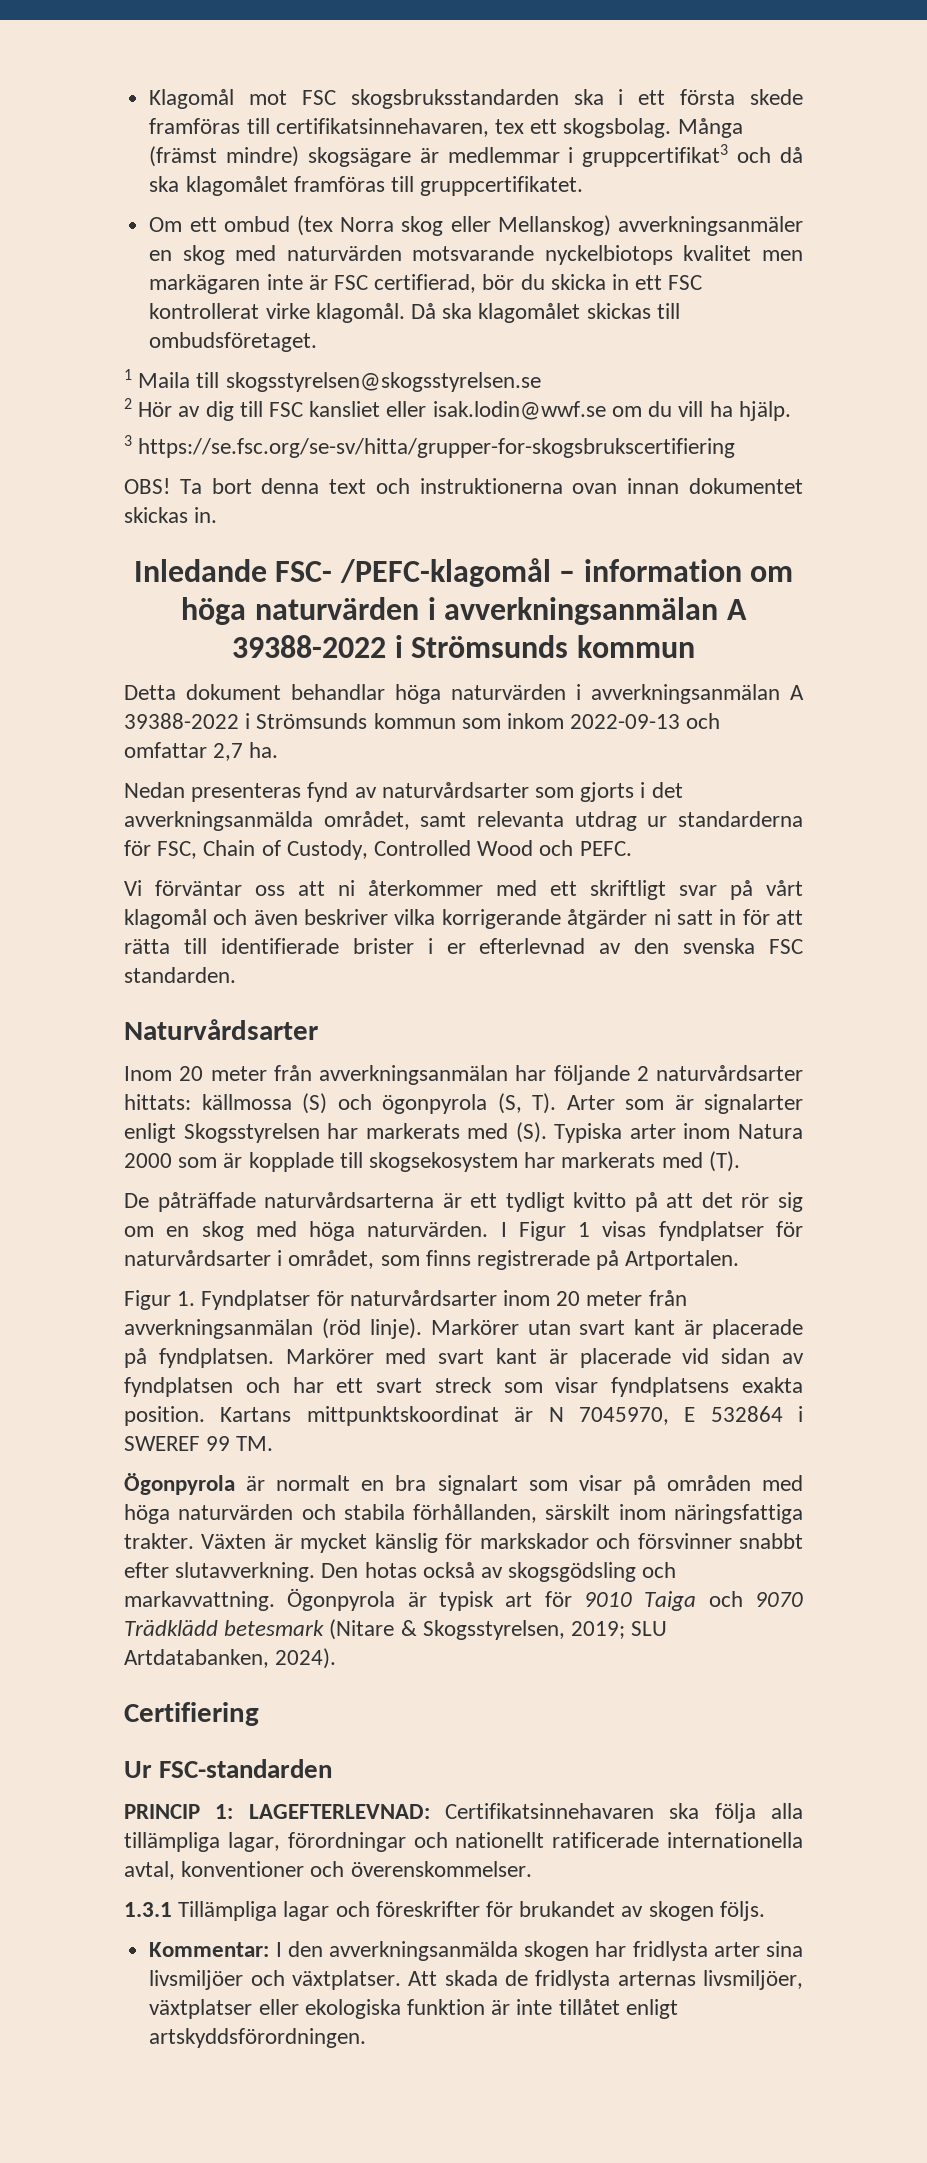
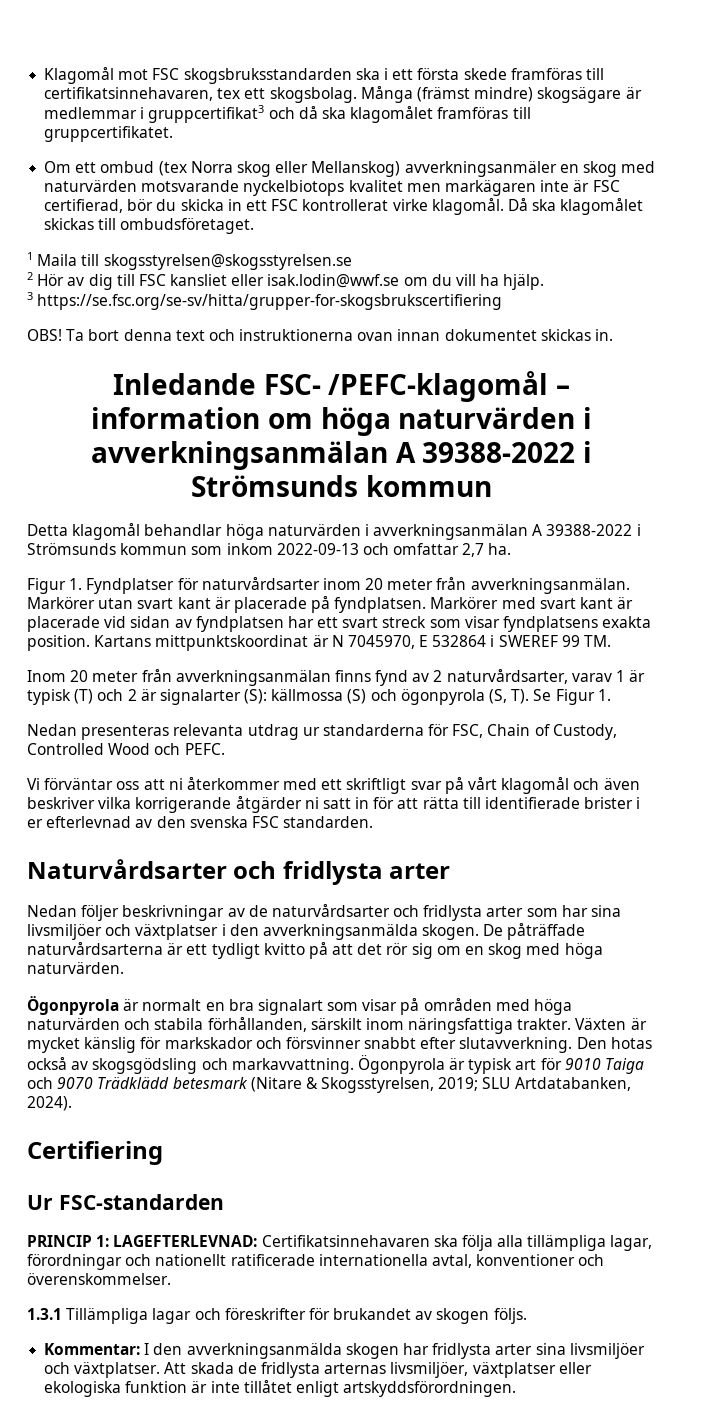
- Detta dokument behandlar höga naturvärden i avverkningsanmälan A 39388-2022 i Strömsunds kommun som inkom 2022-09-13 och omfattar 2,7 ha.
+ Detta klagomål behandlar höga naturvärden i avverkningsanmälan A 39388-2022 i Strömsunds kommun som inkom 2022-09-13 och omfattar 2,7 ha.
- Nedan presenteras fynd av naturvårdsarter som gjorts i det avverkningsanmälda området, samt relevanta utdrag ur standarderna för FSC, Chain of Custody, Controlled Wood och PEFC.
+ Figur 1. Fyndplatser för naturvårdsarter inom 20 meter från avverkningsanmälan. Markörer utan svart kant är placerade på fyndplatsen. Markörer med svart kant är placerade vid sidan av fyndplatsen har ett svart streck som visar fyndplatsens exakta position. Kartans mittpunktskoordinat är N 7045970, E 532864 i SWEREF 99 TM.
+ Inom 20 meter från avverkningsanmälan finns fynd av 2 naturvårdsarter, varav 1 är typisk (T) och 2 är signalarter (S): källmossa (S) och ögonpyrola (S, T). Se Figur 1.
+ Nedan presenteras relevanta utdrag ur standarderna för FSC, Chain of Custody, Controlled Wood och PEFC.
- Naturvårdsarter
- Inom 20 meter från avverkningsanmälan har följande 2 naturvårdsarter hittats: källmossa (S) och ögonpyrola (S, T). Arter som är signalarter enligt Skogsstyrelsen har markerats med (S). Typiska arter inom Natura 2000 som är kopplade till skogsekosystem har markerats med (T).
- De påträffade naturvårdsarterna är ett tydligt kvitto på att det rör sig om en skog med höga naturvärden. I Figur 1 visas fyndplatser för naturvårdsarter i området, som finns registrerade på Artportalen.
- Figur 1. Fyndplatser för naturvårdsarter inom 20 meter från avverkningsanmälan (röd linje). Markörer utan svart kant är placerade på fyndplatsen. Markörer med svart kant är placerade vid sidan av fyndplatsen och har ett svart streck som visar fyndplatsens exakta position. Kartans mittpunktskoordinat är N 7045970, E 532864 i SWEREF 99 TM.
+ Naturvårdsarter och fridlysta arter
+ Nedan följer beskrivningar av de naturvårdsarter och fridlysta arter som har sina livsmiljöer och växtplatser i den avverkningsanmälda skogen. De påträffade naturvårdsarterna är ett tydligt kvitto på att det rör sig om en skog med höga naturvärden.

